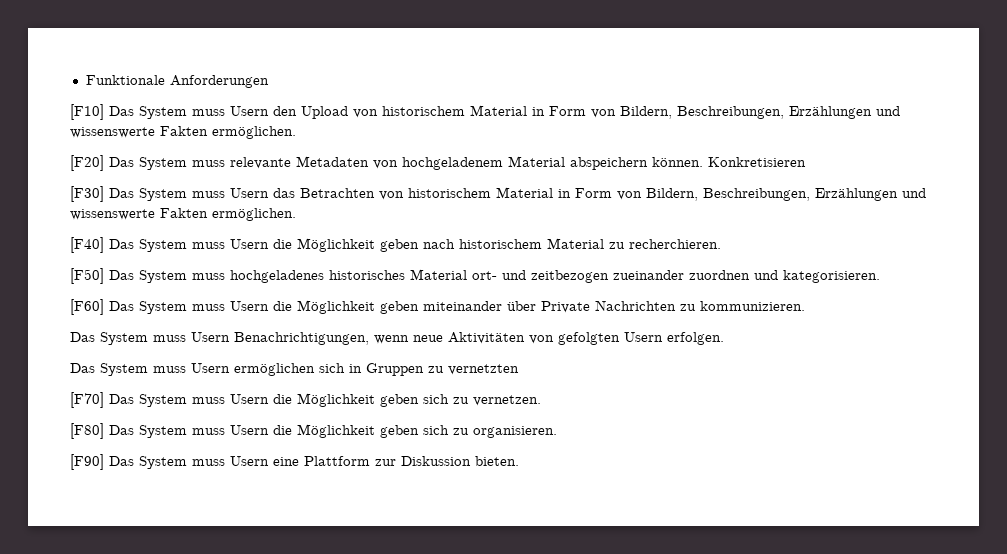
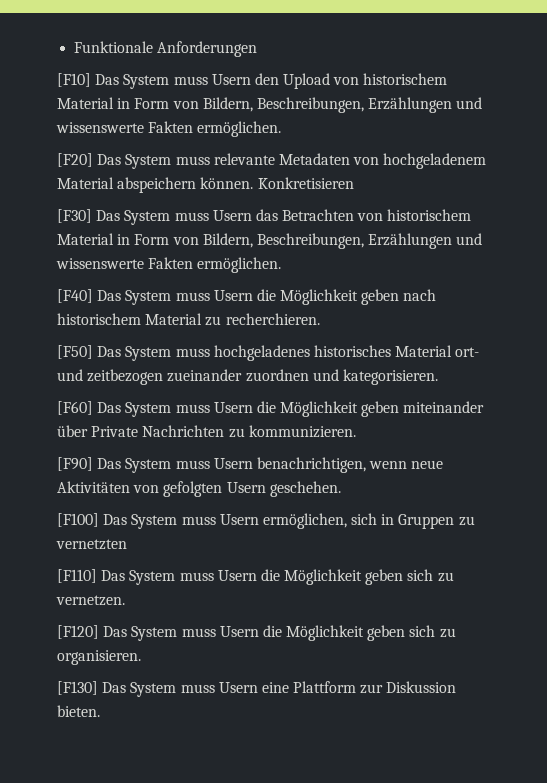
- Das System muss Usern Benachrichtigungen, wenn neue Aktivitäten von gefolgten Usern erfolgen.
- Das System muss Usern ermöglichen sich in Gruppen zu vernetzten
+ [F90] Das System muss Usern benachrichtigen, wenn neue Aktivitäten von gefolgten Usern geschehen.
+ [F100] Das System muss Usern ermöglichen, sich in Gruppen zu vernetzten
- [F70] Das System muss Usern die Möglichkeit geben sich zu vernetzen.
+ [F110] Das System muss Usern die Möglichkeit geben sich zu vernetzen.
- [F80] Das System muss Usern die Möglichkeit geben sich zu organisieren.
+ [F120] Das System muss Usern die Möglichkeit geben sich zu organisieren.
- [F90] Das System muss Usern eine Plattform zur Diskussion bieten.
+ [F130] Das System muss Usern eine Plattform zur Diskussion bieten.

